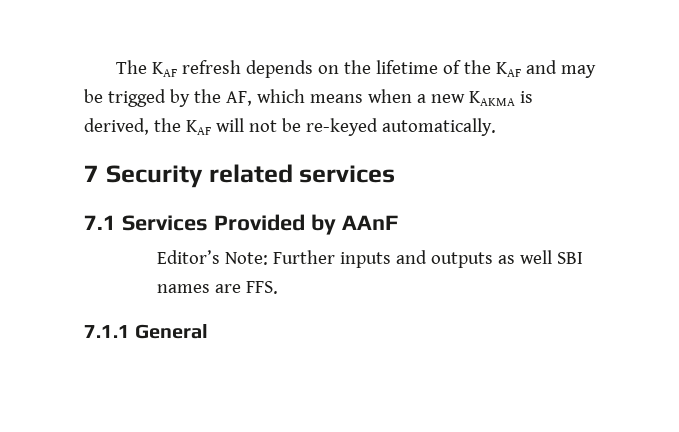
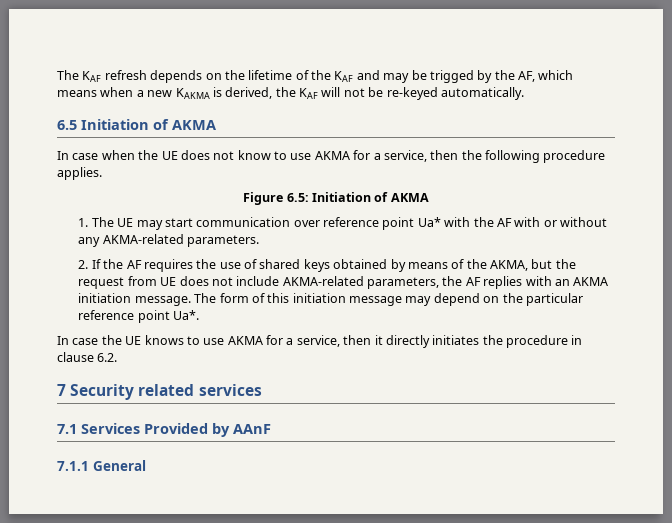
+ 6.5 Initiation of AKMA
+ In case when the UE does not know to use AKMA for a service, then the following procedure applies.
+ Figure 6.5: Initiation of AKMA
+ 1. The UE may start communication over reference point Ua* with the AF with or without any AKMA-related parameters.
+ 2. If the AF requires the use of shared keys obtained by means of the AKMA, but the request from UE does not include AKMA-related parameters, the AF replies with an AKMA initiation message. The form of this initiation message may depend on the particular reference point Ua*.
+ In case the UE knows to use AKMA for a service, then it directly initiates the procedure in clause 6.2.
- Editor’s Note: Further inputs and outputs as well SBI names are FFS.

